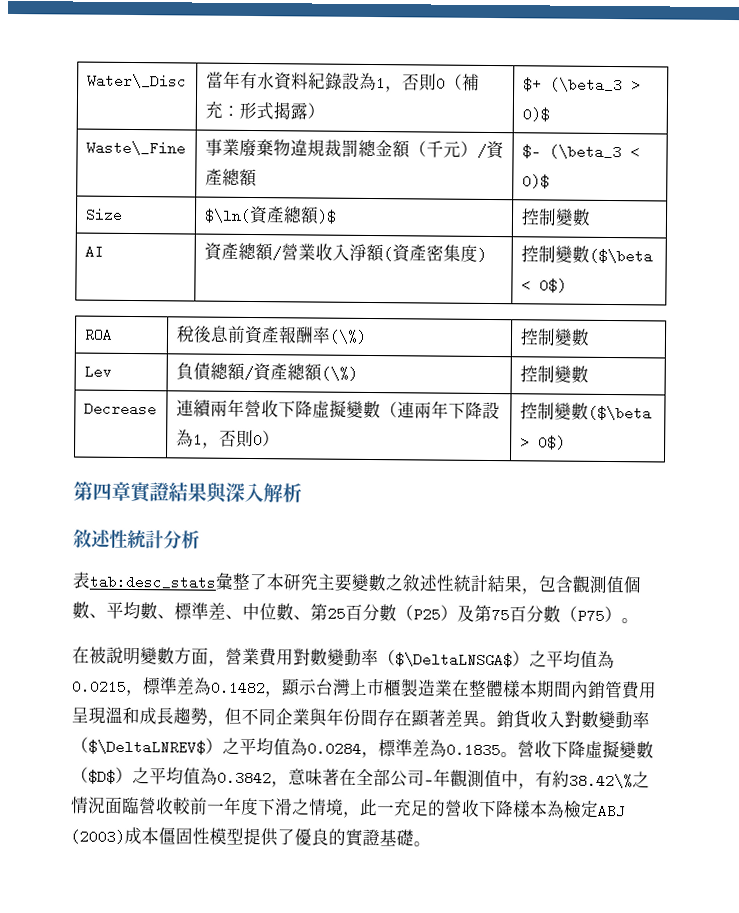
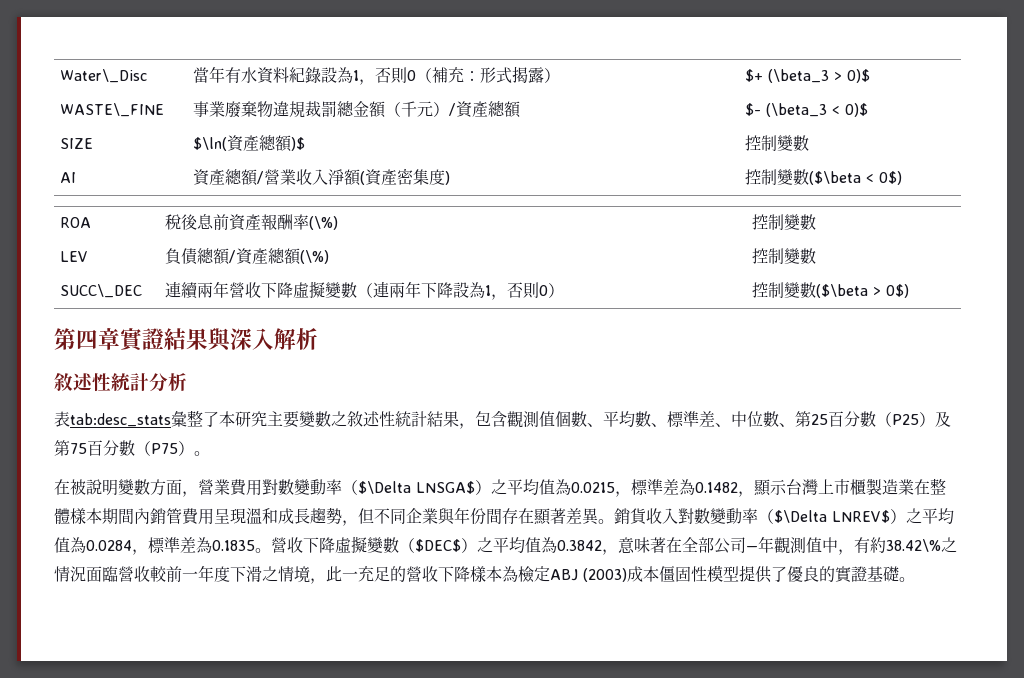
- Waste\_Fine | 事業廢棄物違規裁罰總金額（千元）/資產總額 | $- (\beta_3 < 0)$
+ WASTE\_FINE | 事業廢棄物違規裁罰總金額（千元）/資產總額 | $- (\beta_3 < 0)$
- Size | $\ln(資產總額)$ | 控制變數
+ SIZE | $\ln(資產總額)$ | 控制變數
- Lev | 負債總額/資產總額(\%) | 控制變數
+ LEV | 負債總額/資產總額(\%) | 控制變數
- Decrease | 連續兩年營收下降虛擬變數（連兩年下降設為1，否則0） | 控制變數($\beta > 0$)
+ SUCC\_DEC | 連續兩年營收下降虛擬變數（連兩年下降設為1，否則0） | 控制變數($\beta > 0$)
- 在被說明變數方面，營業費用對數變動率（$\DeltaLNSGA$）之平均值為0.0215，標準差為0.1482，顯示台灣上市櫃製造業在整體樣本期間內銷管費用呈現溫和成長趨勢，但不同企業與年份間存在顯著差異。
+ 在被說明變數方面，營業費用對數變動率（$\Delta LNSGA$）之平均值為0.0215，標準差為0.1482，顯示台灣上市櫃製造業在整體樣本期間內銷管費用呈現溫和成長趨勢，但不同企業與年份間存在顯著差異。
- 銷貨收入對數變動率（$\DeltaLNREV$）之平均值為0.0284，標準差為0.1835。
+ 銷貨收入對數變動率（$\Delta LNREV$）之平均值為0.0284，標準差為0.1835。
- 營收下降虛擬變數（$D$）之平均值為0.3842，意味著在全部公司—年觀測值中，有約38.42\%之情況面臨營收較前一年度下滑之情境，此一充足的營收下降樣本為檢定ABJ (2003)成本僵固性模型提供了優良的實證基礎。
+ 營收下降虛擬變數（$DEC$）之平均值為0.3842，意味著在全部公司—年觀測值中，有約38.42\%之情況面臨營收較前一年度下滑之情境，此一充足的營收下降樣本為檢定ABJ (2003)成本僵固性模型提供了優良的實證基礎。

